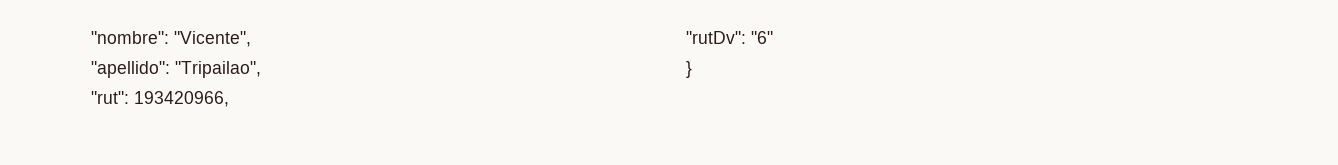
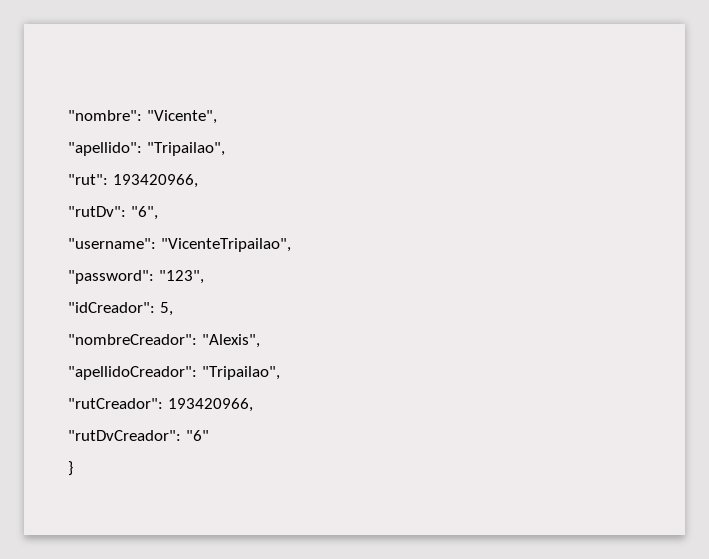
- "rutDv": "6"
+ "rutDv": "6",
+ "username": "VicenteTripailao",
+ "password": "123",
+ "idCreador": 5,
+ "nombreCreador": "Alexis",
+ "apellidoCreador": "Tripailao",
+ "rutCreador": 193420966,
+ "rutDvCreador": "6"

